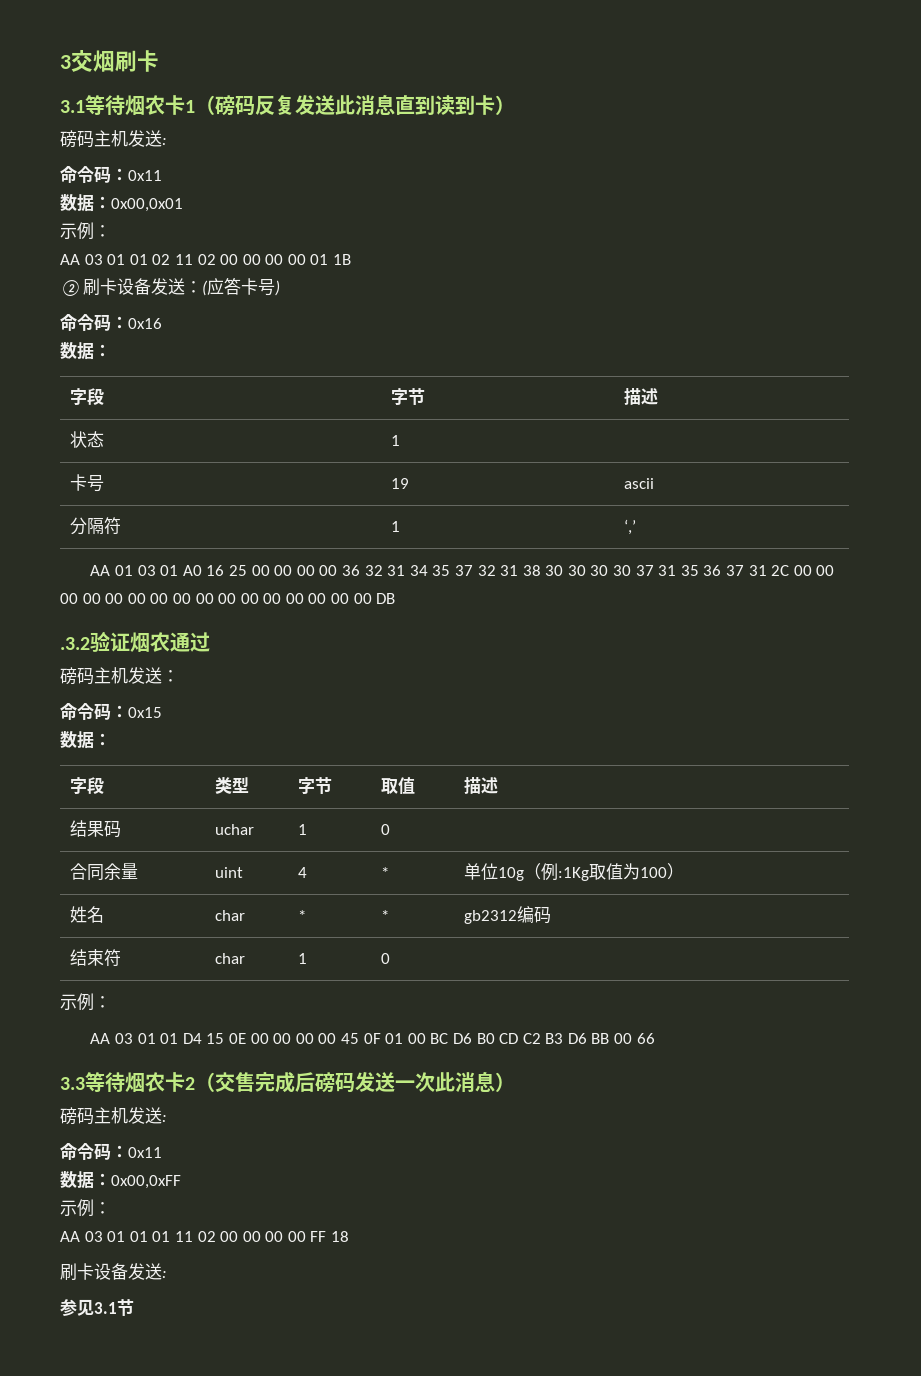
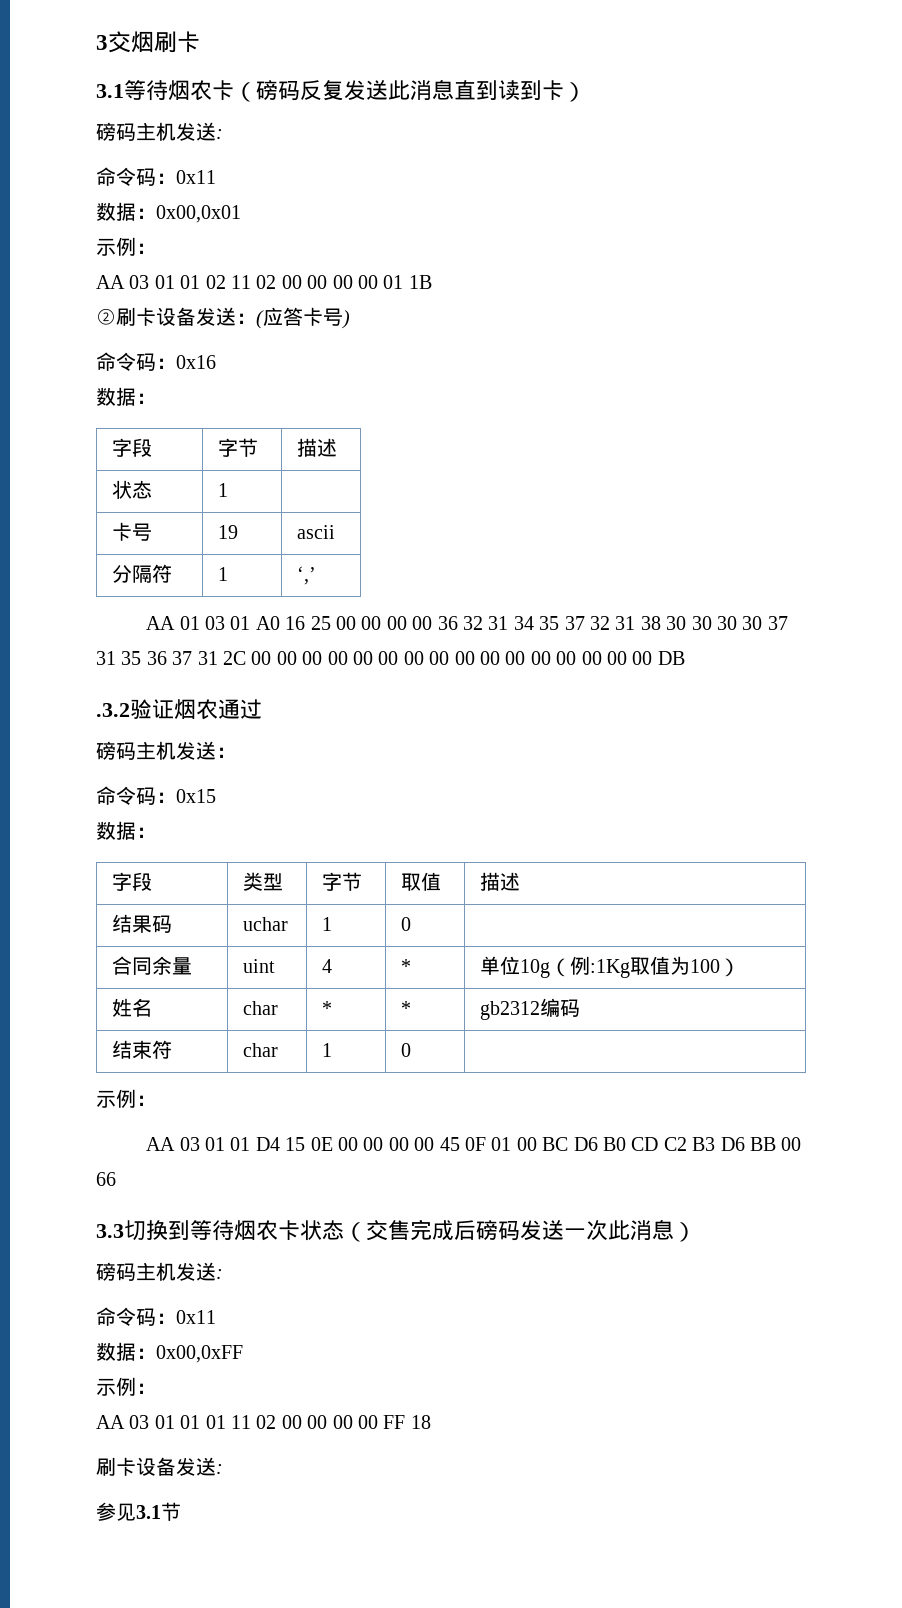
- 3.1等待烟农卡1（磅码反复发送此消息直到读到卡）
+ 3.1等待烟农卡（磅码反复发送此消息直到读到卡）
- 3.3等待烟农卡2（交售完成后磅码发送一次此消息）
+ 3.3切换到等待烟农卡状态（交售完成后磅码发送一次此消息）

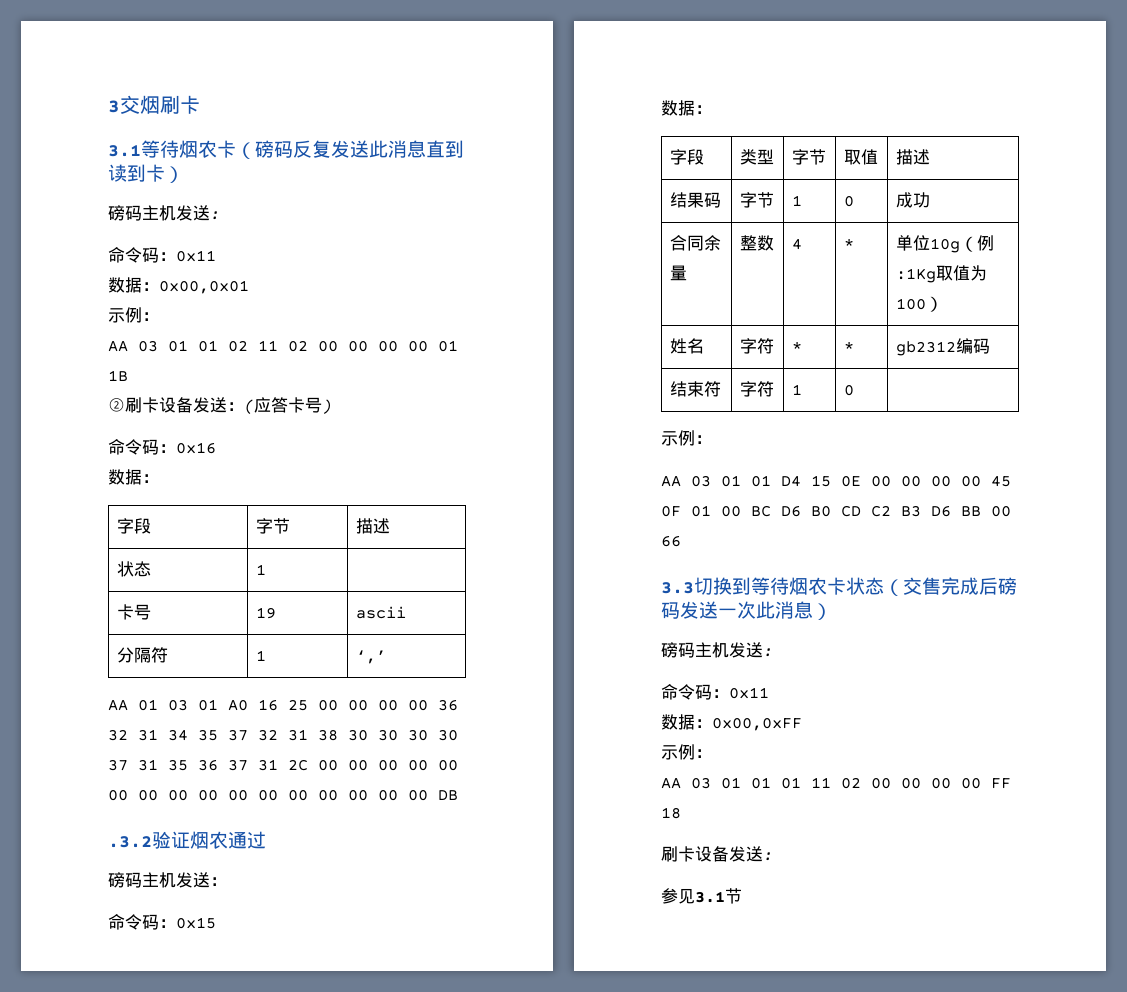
- 结果码 | uchar | 1 | 0 |
+ 结果码 | 字节 | 1 | 0 | 成功
- 合同余量 | uint | 4 | * | 单位10g（例:1Kg取值为100）
+ 合同余量 | 整数 | 4 | * | 单位10g（例:1Kg取值为100）
- 姓名 | char | * | * | gb2312编码
+ 姓名 | 字符 | * | * | gb2312编码
- 结束符 | char | 1 | 0 |
+ 结束符 | 字符 | 1 | 0 |

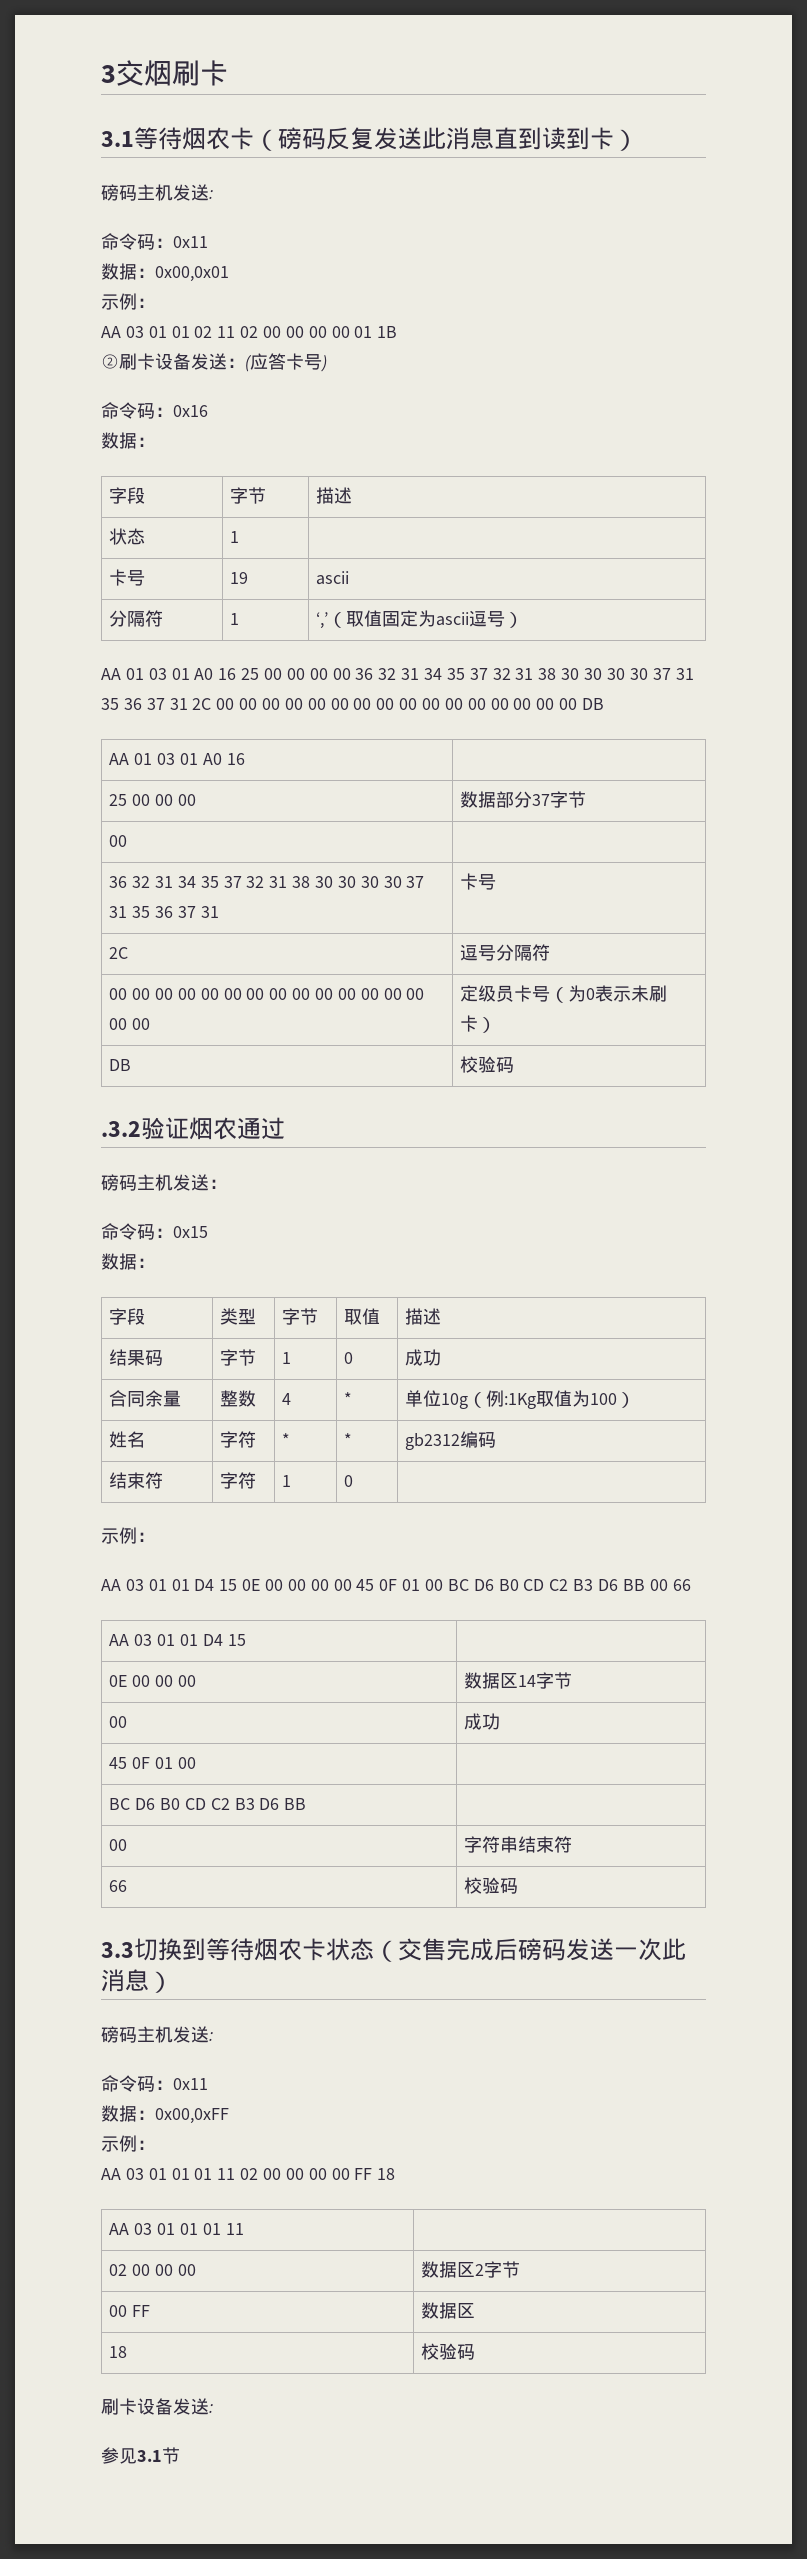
- 分隔符 | 1 | ‘,’
+ 分隔符 | 1 | ‘,’（取值固定为ascii逗号）
+ AA 01 03 01 A0 16 |
+ 25 00 00 00 | 数据部分37字节
+ 00 |
+ 36 32 31 34 35 37 32 31 38 30 30 30 30 37 31 35 36 37 31 | 卡号
+ 2C | 逗号分隔符
+ 00 00 00 00 00 00 00 00 00 00 00 00 00 00 00 00 | 定级员卡号（为0表示未刷卡）
+ DB | 校验码
+ AA 03 01 01 D4 15 |
+ 0E 00 00 00 | 数据区14字节
+ 00 | 成功
+ 45 0F 01 00 |
+ BC D6 B0 CD C2 B3 D6 BB |
+ 00 | 字符串结束符
+ 66 | 校验码
+ AA 03 01 01 01 11 |
+ 02 00 00 00 | 数据区2字节
+ 00 FF | 数据区
+ 18 | 校验码

